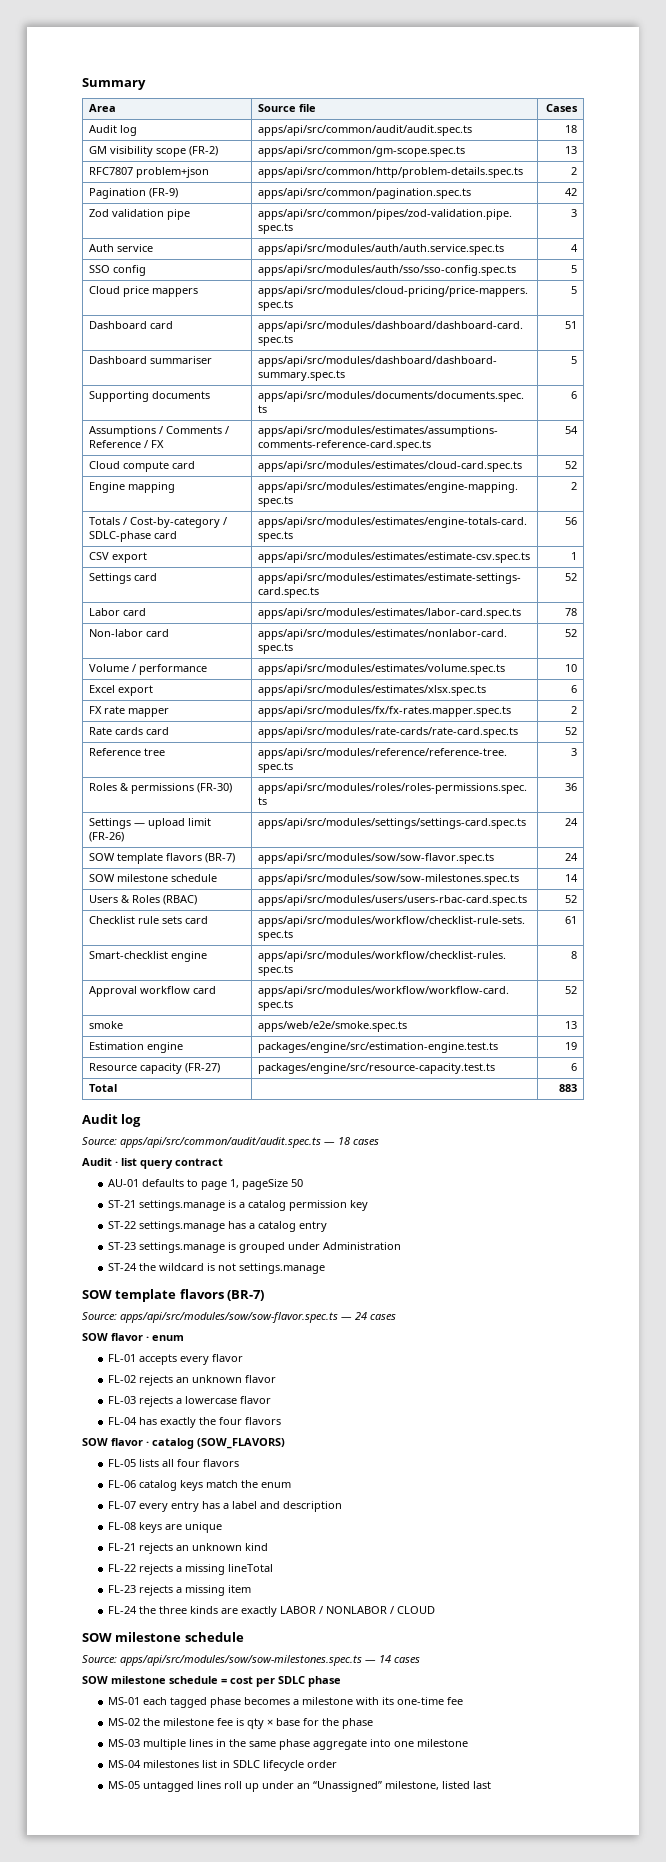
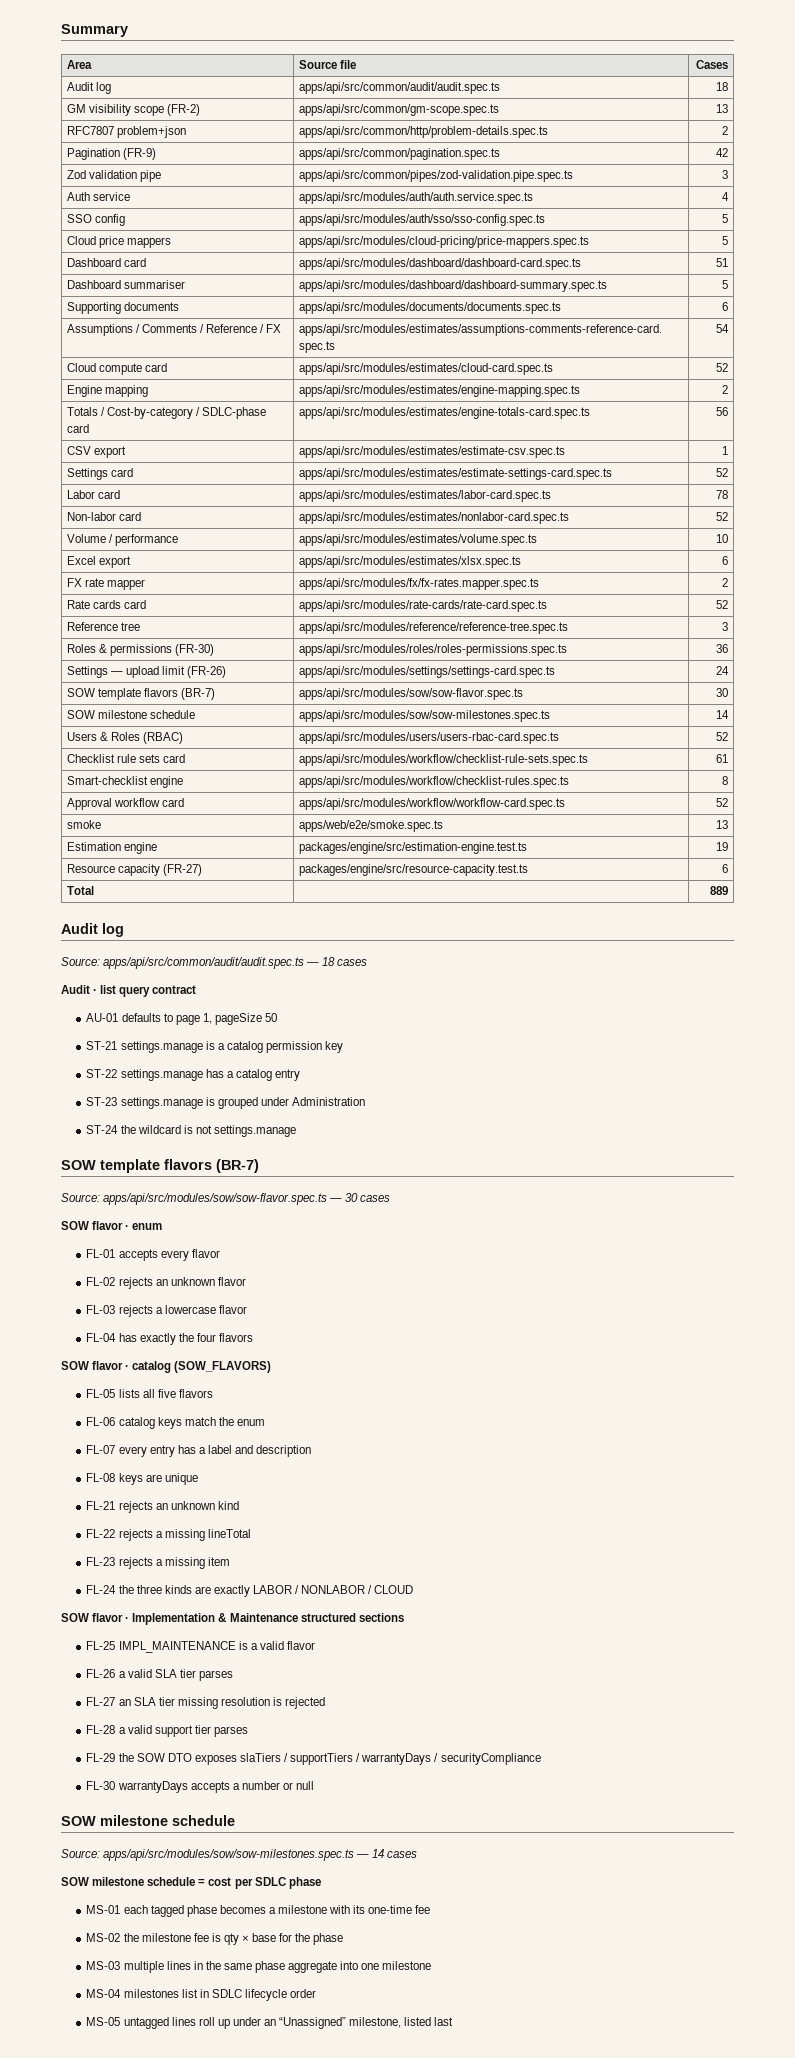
- SOW template flavors (BR-7) | apps/api/src/modules/sow/sow-flavor.spec.ts | 24
+ SOW template flavors (BR-7) | apps/api/src/modules/sow/sow-flavor.spec.ts | 30
- Total | | 883
+ Total | | 889
- Source: apps/api/src/modules/sow/sow-flavor.spec.ts — 24 cases
+ Source: apps/api/src/modules/sow/sow-flavor.spec.ts — 30 cases
- FL-05 lists all four flavors
+ FL-05 lists all five flavors
+ SOW flavor · Implementation & Maintenance structured sections
+ FL-25 IMPL_MAINTENANCE is a valid flavor
+ FL-26 a valid SLA tier parses
+ FL-27 an SLA tier missing resolution is rejected
+ FL-28 a valid support tier parses
+ FL-29 the SOW DTO exposes slaTiers / supportTiers / warrantyDays / securityCompliance
+ FL-30 warrantyDays accepts a number or null

